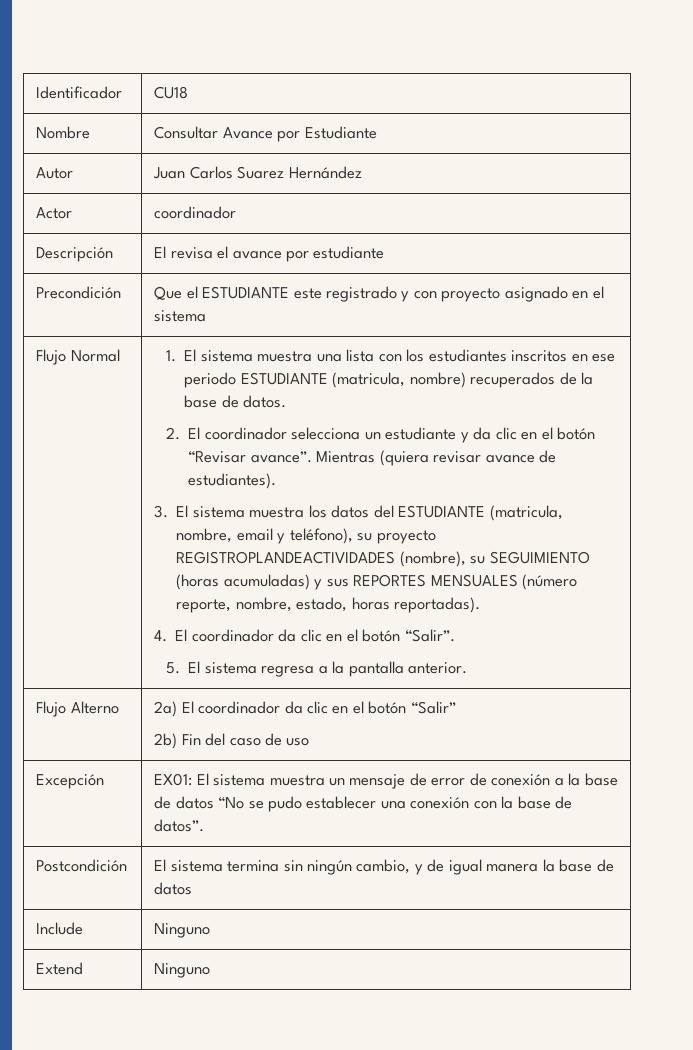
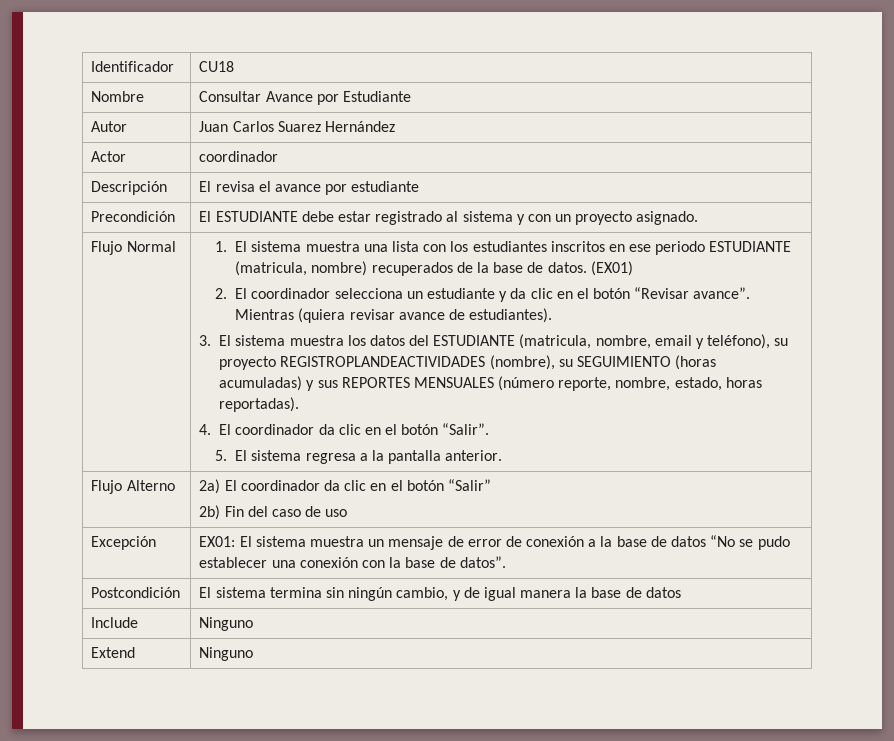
- Precondición | Que el ESTUDIANTE este registrado y con proyecto asignado en el sistema
+ Precondición | El ESTUDIANTE debe estar registrado al sistema y con un proyecto asignado.
+ (EX01)

